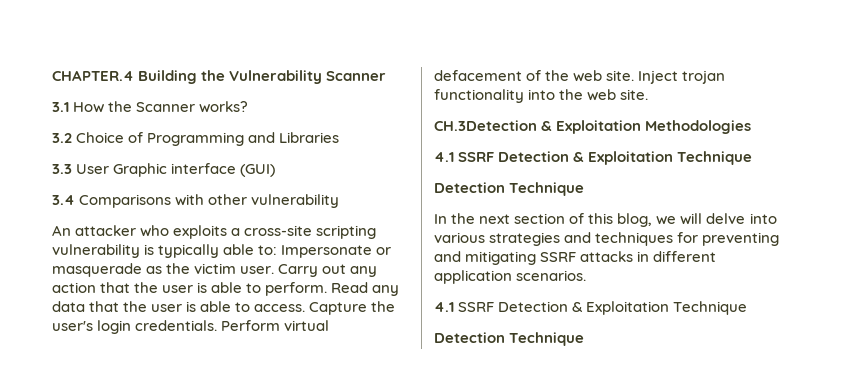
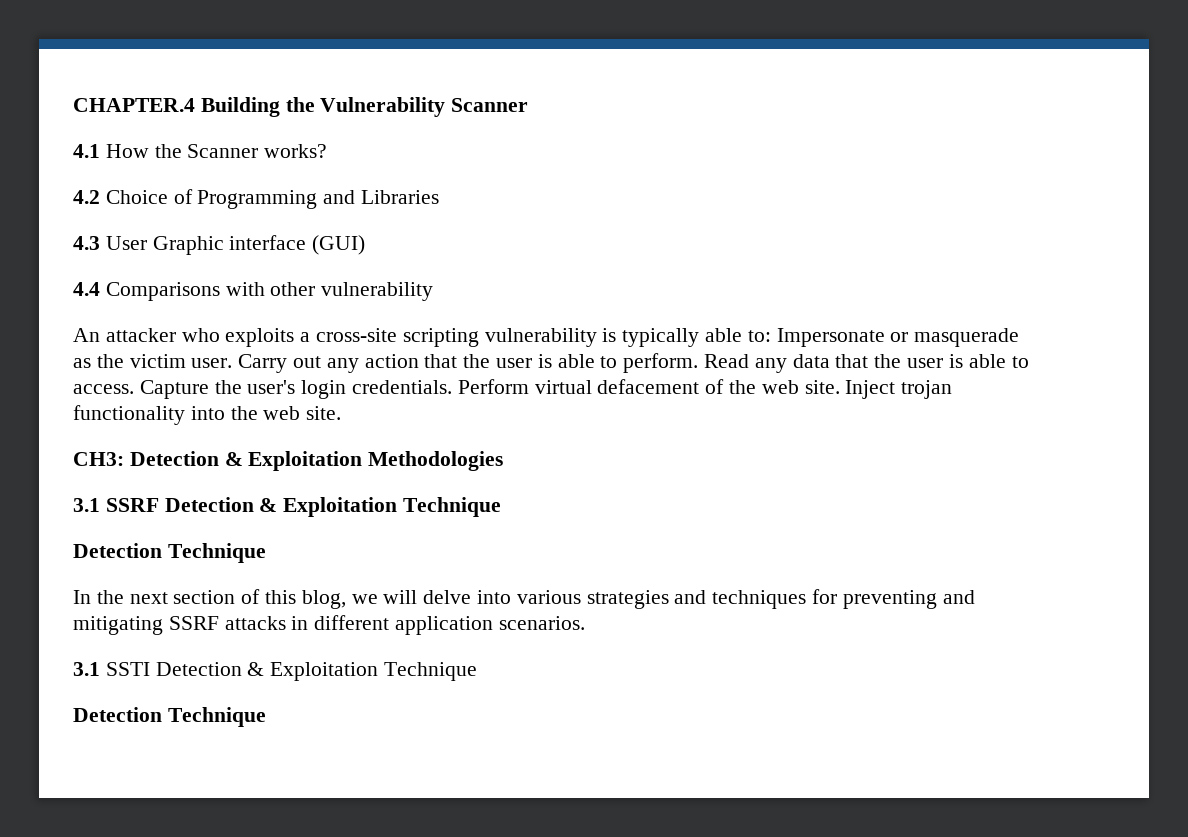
- 3.1 How the Scanner works?
+ 4.1 How the Scanner works?
- 3.2 Choice of Programming and Libraries
+ 4.2 Choice of Programming and Libraries
- 3.3 User Graphic interface (GUI)
+ 4.3 User Graphic interface (GUI)
- 3.4 Comparisons with other vulnerability
+ 4.4 Comparisons with other vulnerability
- CH.3Detection & Exploitation Methodologies
- 4.1 SSRF Detection & Exploitation Technique
+ CH3: Detection & Exploitation Methodologies
+ 3.1 SSRF Detection & Exploitation Technique
  In the next section of this blog, we will delve into various strategies and techniques for preventing and mitigating SSRF attacks in different application scenarios.
- 4.1 SSRF Detection & Exploitation Technique
+ 3.1 SSTI Detection & Exploitation Technique

